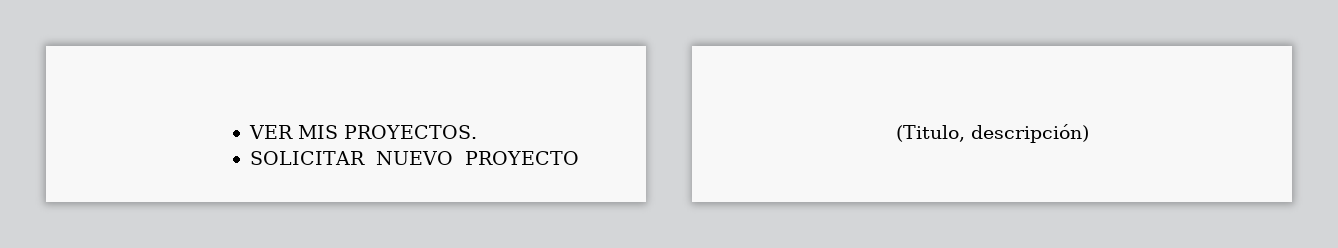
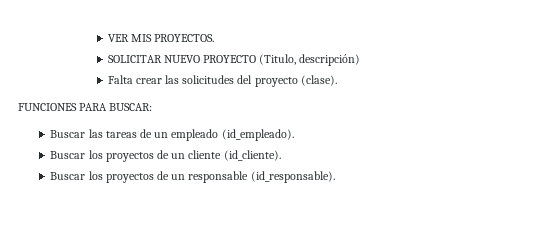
+ Falta crear las solicitudes del proyecto (clase).
+ FUNCIONES PARA BUSCAR:
+ Buscar las tareas de un empleado (id_empleado).
+ Buscar los proyectos de un cliente (id_cliente).
+ Buscar los proyectos de un responsable (id_responsable).

